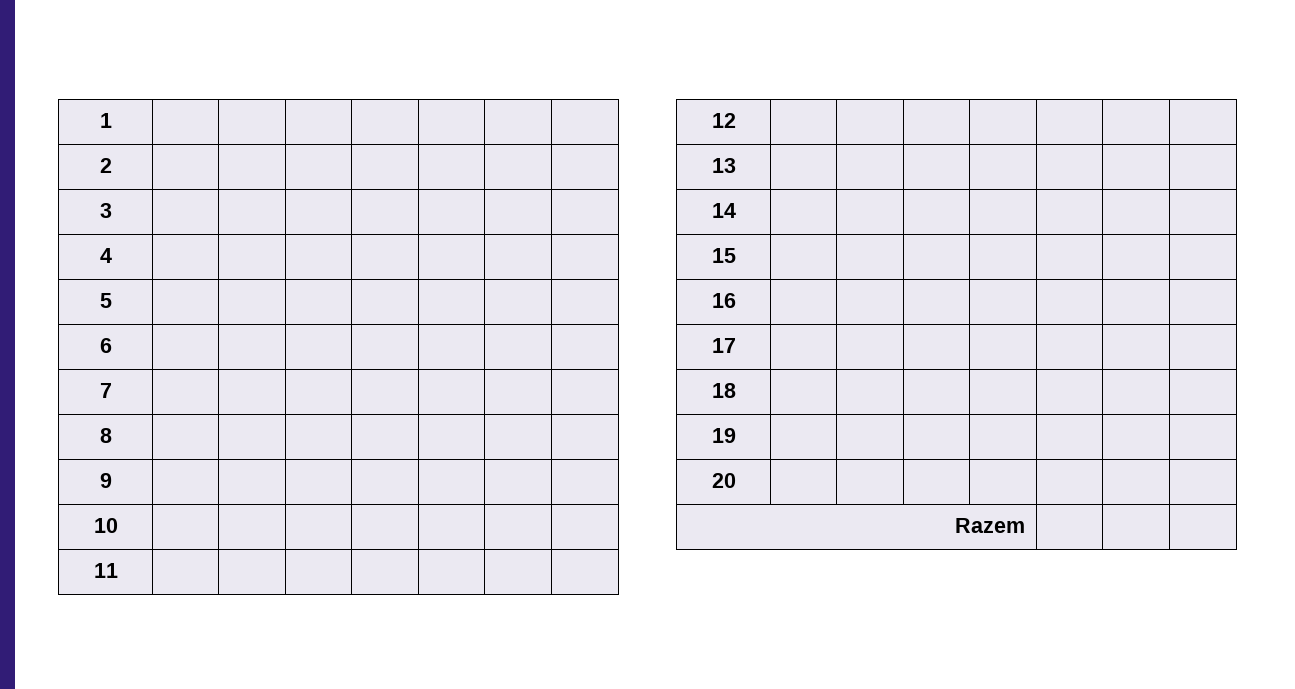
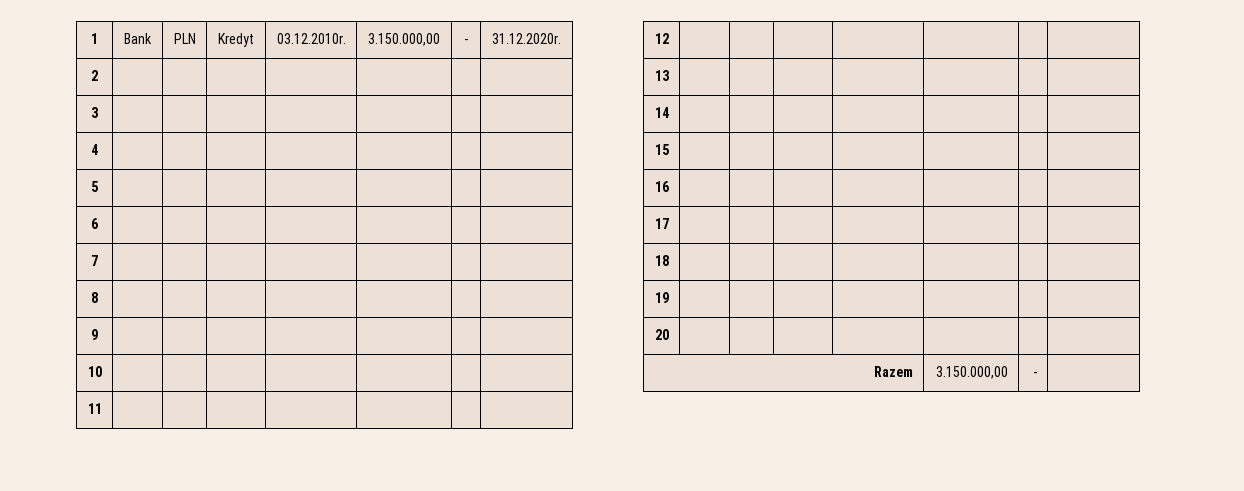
- 1 | | | | | | |
+ 1 | Bank | PLN | Kredyt | 03.12.2010r. | 3.150.000,00 | - | 31.12.2020r.
- Razem | | |
+ Razem | 3.150.000,00 | - |

